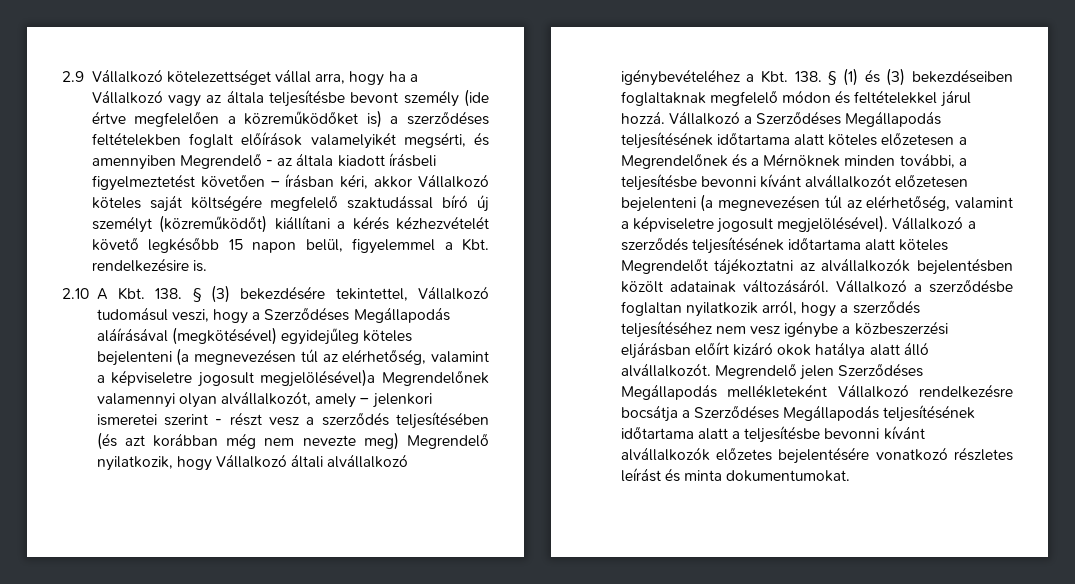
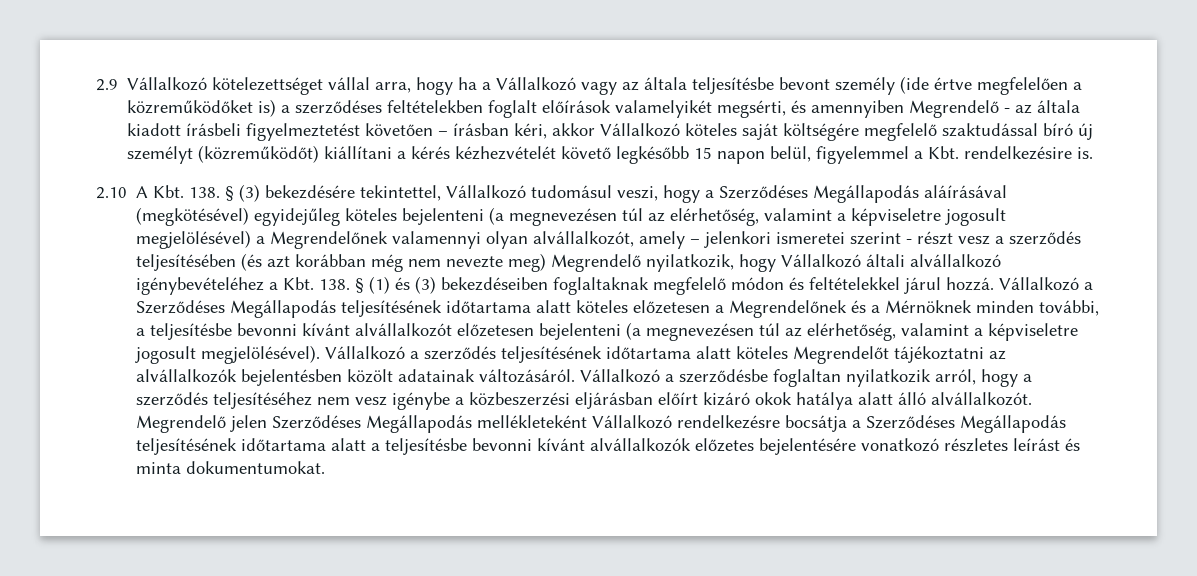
- 2.10 A Kbt. 138. § (3) bekezdésére tekintettel, Vállalkozó tudomásul veszi, hogy a Szerződéses Megállapodás aláírásával (megkötésével) egyidejűleg köteles bejelenteni (a megnevezésen túl az elérhetőség, valamint a képviseletre jogosult megjelölésével)a Megrendelőnek valamennyi olyan alvállalkozót, amely – jelenkori ismeretei szerint - részt vesz a szerződés teljesítésében (és azt korábban még nem nevezte meg) Megrendelő nyilatkozik, hogy Vállalkozó általi alvállalkozó igénybevételéhez a Kbt. 138. § (1) és (3) bekezdéseiben foglaltaknak megfelelő módon és feltételekkel járul hozzá.
+ 2.10 A Kbt. 138. § (3) bekezdésére tekintettel, Vállalkozó tudomásul veszi, hogy a Szerződéses Megállapodás aláírásával (megkötésével) egyidejűleg köteles bejelenteni (a megnevezésen túl az elérhetőség, valamint a képviseletre jogosult megjelölésével) a Megrendelőnek valamennyi olyan alvállalkozót, amely – jelenkori ismeretei szerint - részt vesz a szerződés teljesítésében (és azt korábban még nem nevezte meg) Megrendelő nyilatkozik, hogy Vállalkozó általi alvállalkozó igénybevételéhez a Kbt. 138. § (1) és (3) bekezdéseiben foglaltaknak megfelelő módon és feltételekkel járul hozzá.

